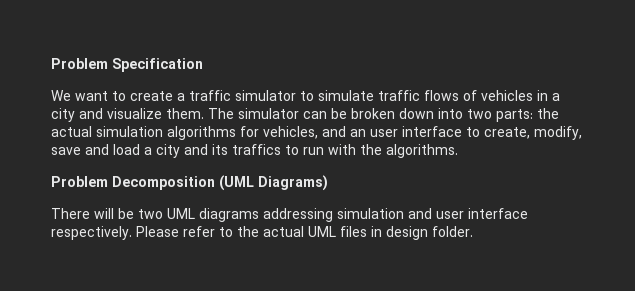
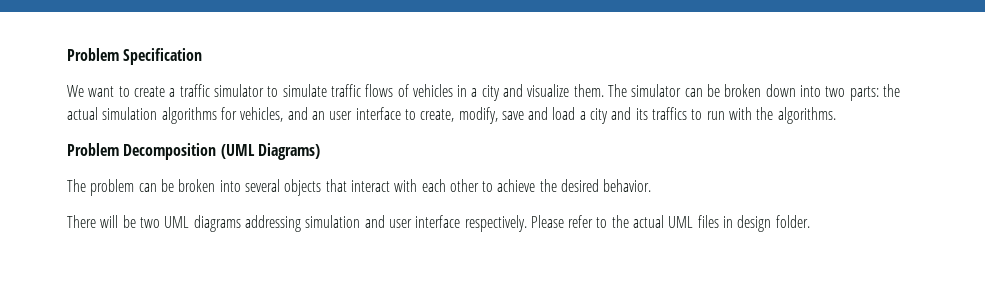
+ The problem can be broken into several objects that interact with each other to achieve the desired behavior.

